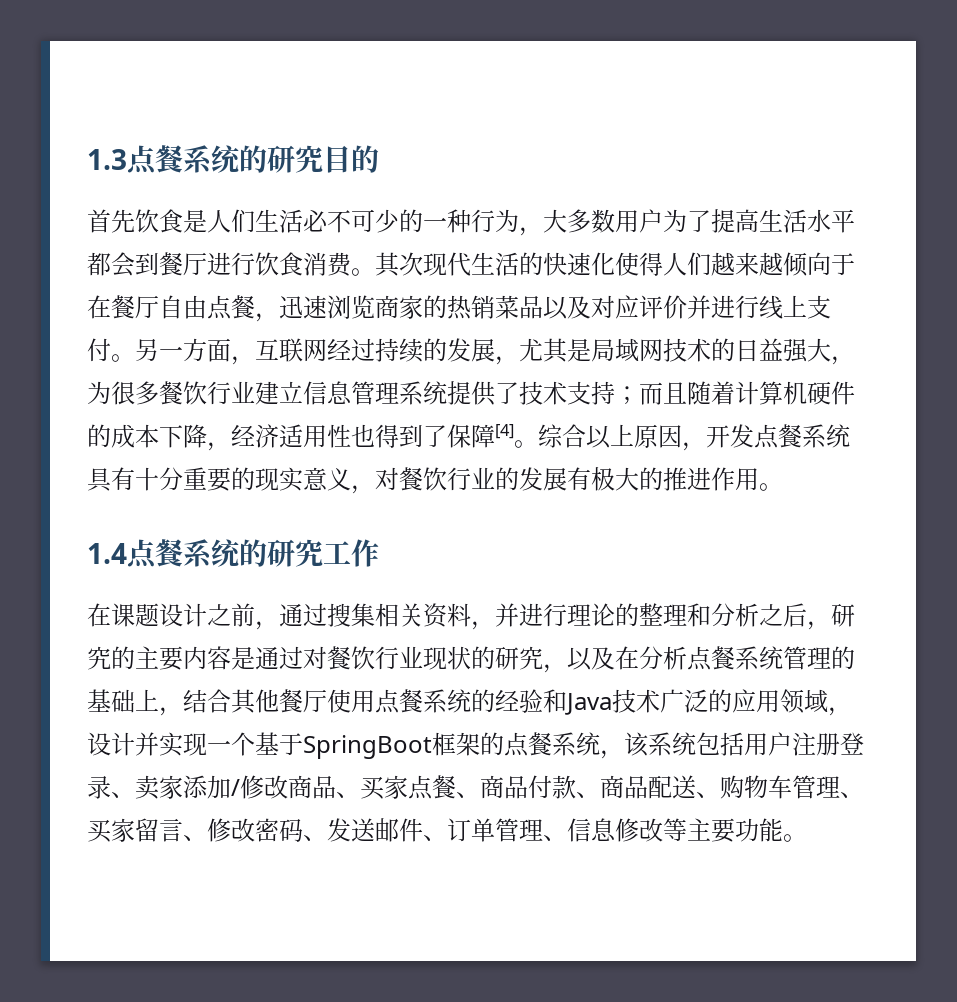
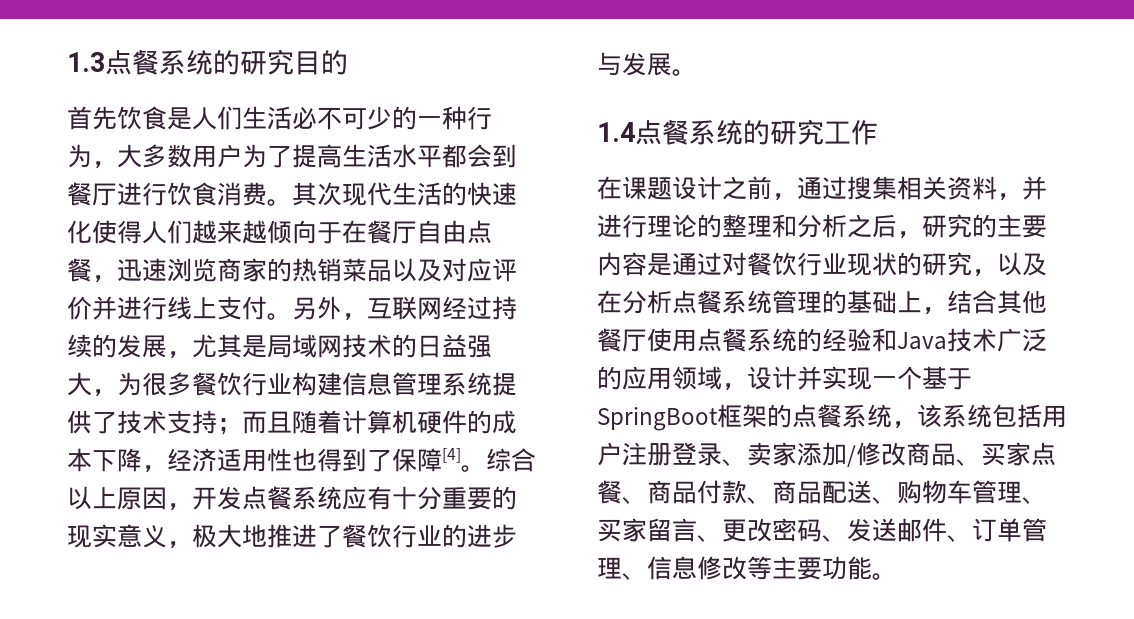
- 另一方面，互联网经过持续的发展，尤其是局域网技术的日益强大，为很多餐饮行业建立信息管理系统提供了技术支持；而且随着计算机硬件的成本下降，经济适用性也得到了保障[4]。
+ 另外，互联网经过持续的发展，尤其是局域网技术的日益强大，为很多餐饮行业构建信息管理系统提供了技术支持；而且随着计算机硬件的成本下降，经济适用性也得到了保障[4]。
- 综合以上原因，开发点餐系统具有十分重要的现实意义，对餐饮行业的发展有极大的推进作用。
+ 综合以上原因，开发点餐系统应有十分重要的现实意义，极大地推进了餐饮行业的进步与发展。
- 在课题设计之前，通过搜集相关资料，并进行理论的整理和分析之后，研究的主要内容是通过对餐饮行业现状的研究，以及在分析点餐系统管理的基础上，结合其他餐厅使用点餐系统的经验和Java技术广泛的应用领域，设计并实现一个基于SpringBoot框架的点餐系统，该系统包括用户注册登录、卖家添加/修改商品、买家点餐、商品付款、商品配送、购物车管理、买家留言、修改密码、发送邮件、订单管理、信息修改等主要功能。
+ 在课题设计之前，通过搜集相关资料，并进行理论的整理和分析之后，研究的主要内容是通过对餐饮行业现状的研究，以及在分析点餐系统管理的基础上，结合其他餐厅使用点餐系统的经验和Java技术广泛的应用领域，设计并实现一个基于SpringBoot框架的点餐系统，该系统包括用户注册登录、卖家添加/修改商品、买家点餐、商品付款、商品配送、购物车管理、买家留言、更改密码、发送邮件、订单管理、信息修改等主要功能。

